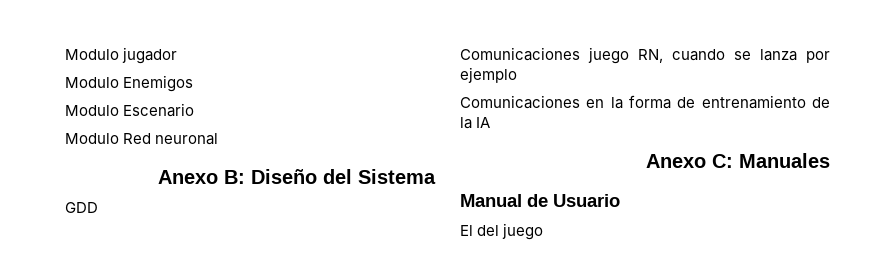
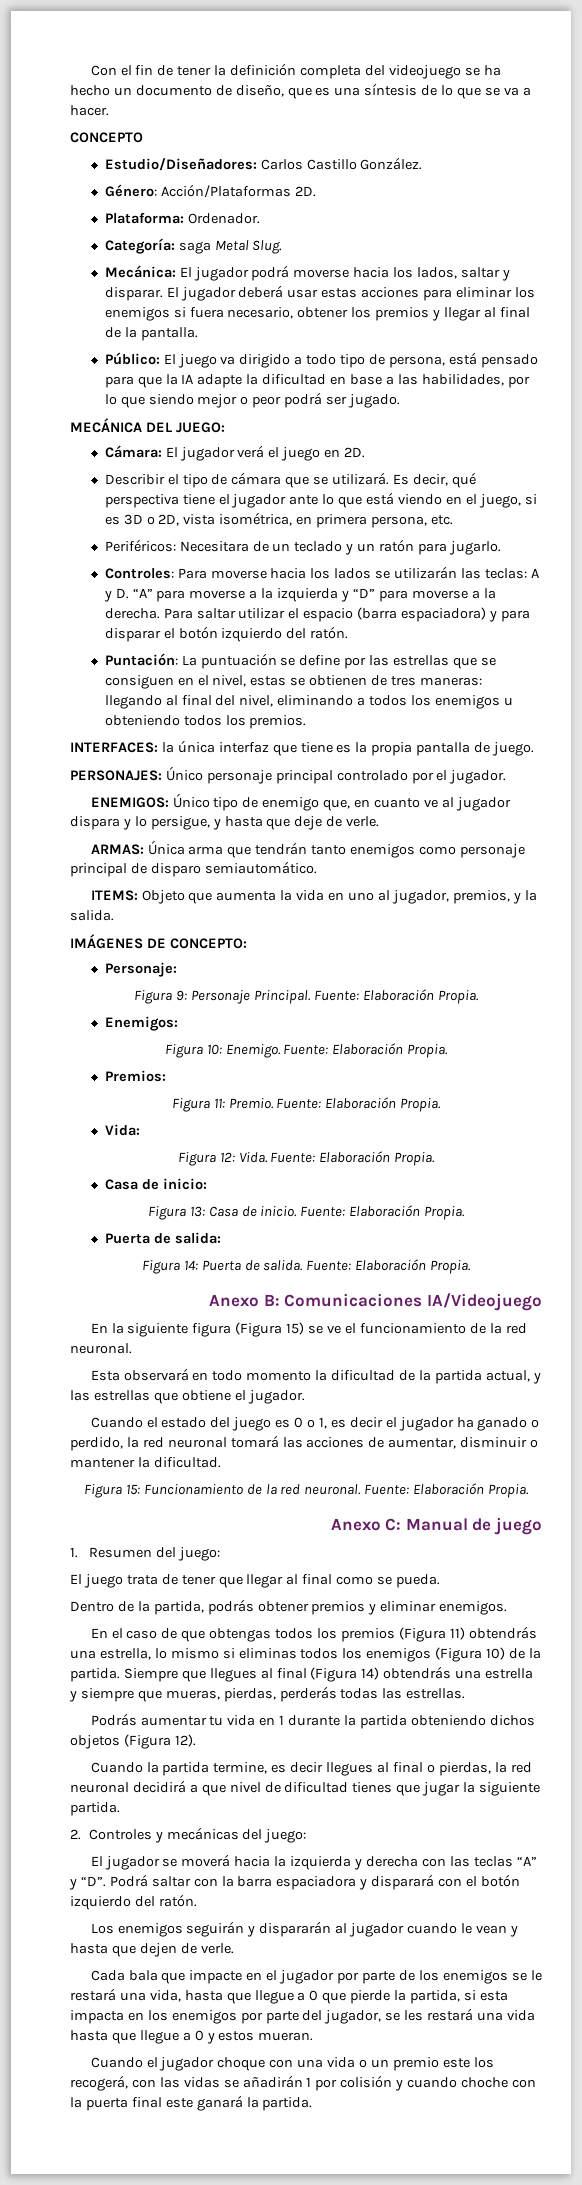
- Modulo jugador
- Modulo Enemigos
- Modulo Escenario
- Modulo Red neuronal
- Anexo B: Diseño del Sistema
- GDD
- Comunicaciones juego RN, cuando se lanza por ejemplo
- Comunicaciones en la forma de entrenamiento de la IA
+ Con el fin de tener la definición completa del videojuego se ha hecho un documento de diseño, que es una síntesis de lo que se va a hacer.
+ CONCEPTO
+ Estudio/Diseñadores: Carlos Castillo González.
+ Género: Acción/Plataformas 2D.
+ Plataforma: Ordenador.
+ Categoría: saga Metal Slug.
+ Mecánica: El jugador podrá moverse hacia los lados, saltar y disparar. El jugador deberá usar estas acciones para eliminar los enemigos si fuera necesario, obtener los premios y llegar al final de la pantalla.
+ Público: El juego va dirigido a todo tipo de persona, está pensado para que la IA adapte la dificultad en base a las habilidades, por lo que siendo mejor o peor podrá ser jugado.
+ MECÁNICA DEL JUEGO:
+ Cámara: El jugador verá el juego en 2D.
+ Describir el tipo de cámara que se utilizará. Es decir, qué perspectiva tiene el jugador ante lo que está viendo en el juego, si es 3D o 2D, vista isométrica, en primera persona, etc.
+ Periféricos: Necesitara de un teclado y un ratón para jugarlo.
+ Controles: Para moverse hacia los lados se utilizarán las teclas: A y D. “A” para moverse a la izquierda y “D” para moverse a la derecha. Para saltar utilizar el espacio (barra espaciadora) y para disparar el botón izquierdo del ratón.
+ Puntación: La puntuación se define por las estrellas que se consiguen en el nivel, estas se obtienen de tres maneras: llegando al final del nivel, eliminando a todos los enemigos u obteniendo todos los premios.
+ INTERFACES: la única interfaz que tiene es la propia pantalla de juego.
+ PERSONAJES: Único personaje principal controlado por el jugador.
+ ENEMIGOS: Único tipo de enemigo que, en cuanto ve al jugador dispara y lo persigue, y hasta que deje de verle.
+ ARMAS: Única arma que tendrán tanto enemigos como personaje principal de disparo semiautomático.
+ ITEMS: Objeto que aumenta la vida en uno al jugador, premios, y la salida.
+ IMÁGENES DE CONCEPTO:
+ Personaje:
+ Figura 9: Personaje Principal. Fuente: Elaboración Propia.
+ Enemigos:
+ Figura 10: Enemigo. Fuente: Elaboración Propia.
+ Premios:
+ Figura 11: Premio. Fuente: Elaboración Propia.
+ Vida:
+ Figura 12: Vida. Fuente: Elaboración Propia.
+ Casa de inicio:
+ Figura 13: Casa de inicio. Fuente: Elaboración Propia.
+ Puerta de salida:
+ Figura 14: Puerta de salida. Fuente: Elaboración Propia.
+ Anexo B: Comunicaciones IA/Videojuego
+ En la siguiente figura (Figura 15) se ve el funcionamiento de la red neuronal.
+ Esta observará en todo momento la dificultad de la partida actual, y las estrellas que obtiene el jugador.
+ Cuando el estado del juego es 0 o 1, es decir el jugador ha ganado o perdido, la red neuronal tomará las acciones de aumentar, disminuir o mantener la dificultad.
+ Figura 15: Funcionamiento de la red neuronal. Fuente: Elaboración Propia.
- Anexo C: Manuales
- Manual de Usuario
- El del juego
+ Anexo C: Manual de juego
+ 1. Resumen del juego:
+ El juego trata de tener que llegar al final como se pueda.
+ Dentro de la partida, podrás obtener premios y eliminar enemigos.
+ En el caso de que obtengas todos los premios (Figura 11) obtendrás una estrella, lo mismo si eliminas todos los enemigos (Figura 10) de la partida. Siempre que llegues al final (Figura 14) obtendrás una estrella y siempre que mueras, pierdas, perderás todas las estrellas.
+ Podrás aumentar tu vida en 1 durante la partida obteniendo dichos objetos (Figura 12).
+ Cuando la partida termine, es decir llegues al final o pierdas, la red neuronal decidirá a que nivel de dificultad tienes que jugar la siguiente partida.
+ 2. Controles y mecánicas del juego:
+ El jugador se moverá hacia la izquierda y derecha con las teclas “A” y “D”. Podrá saltar con la barra espaciadora y disparará con el botón izquierdo del ratón.
+ Los enemigos seguirán y dispararán al jugador cuando le vean y hasta que dejen de verle.
+ Cada bala que impacte en el jugador por parte de los enemigos se le restará una vida, hasta que llegue a 0 que pierde la partida, si esta impacta en los enemigos por parte del jugador, se les restará una vida hasta que llegue a 0 y estos mueran.
+ Cuando el jugador choque con una vida o un premio este los recogerá, con las vidas se añadirán 1 por colisión y cuando choche con la puerta final este ganará la partida.

